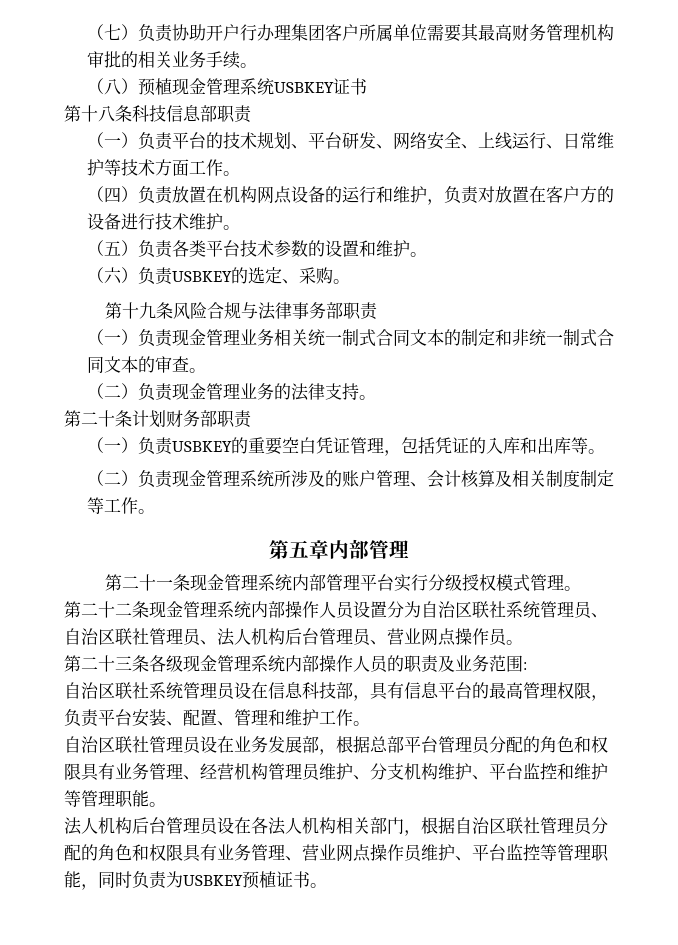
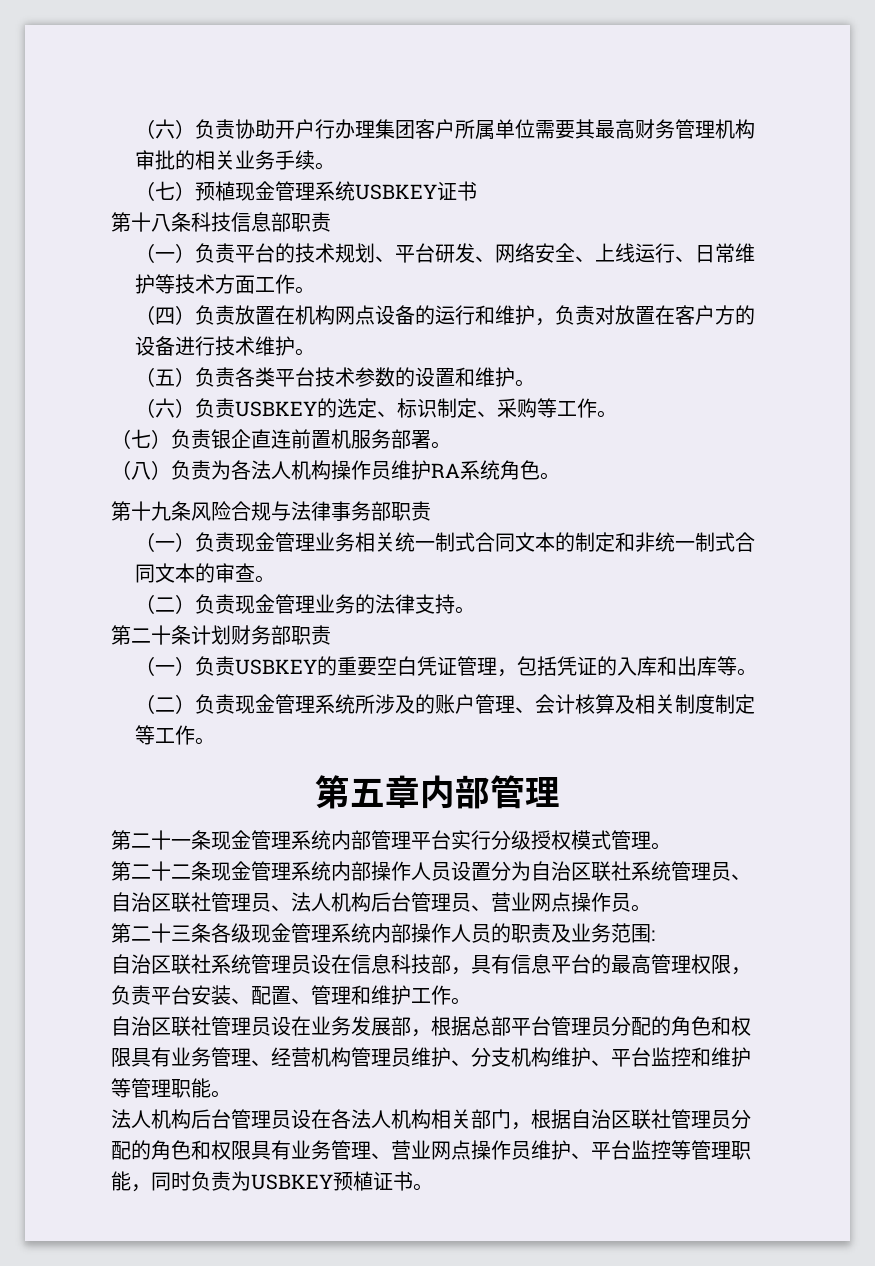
- （七）负责协助开户行办理集团客户所属单位需要其最高财务管理机构审批的相关业务手续。
+ （六）负责协助开户行办理集团客户所属单位需要其最高财务管理机构审批的相关业务手续。
- （八）预植现金管理系统USBKEY证书
+ （七）预植现金管理系统USBKEY证书
- （六）负责USBKEY的选定、采购。
+ （六）负责USBKEY的选定、标识制定、采购等工作。
+ （七）负责银企直连前置机服务部署。
+ （八）负责为各法人机构操作员维护RA系统角色。

